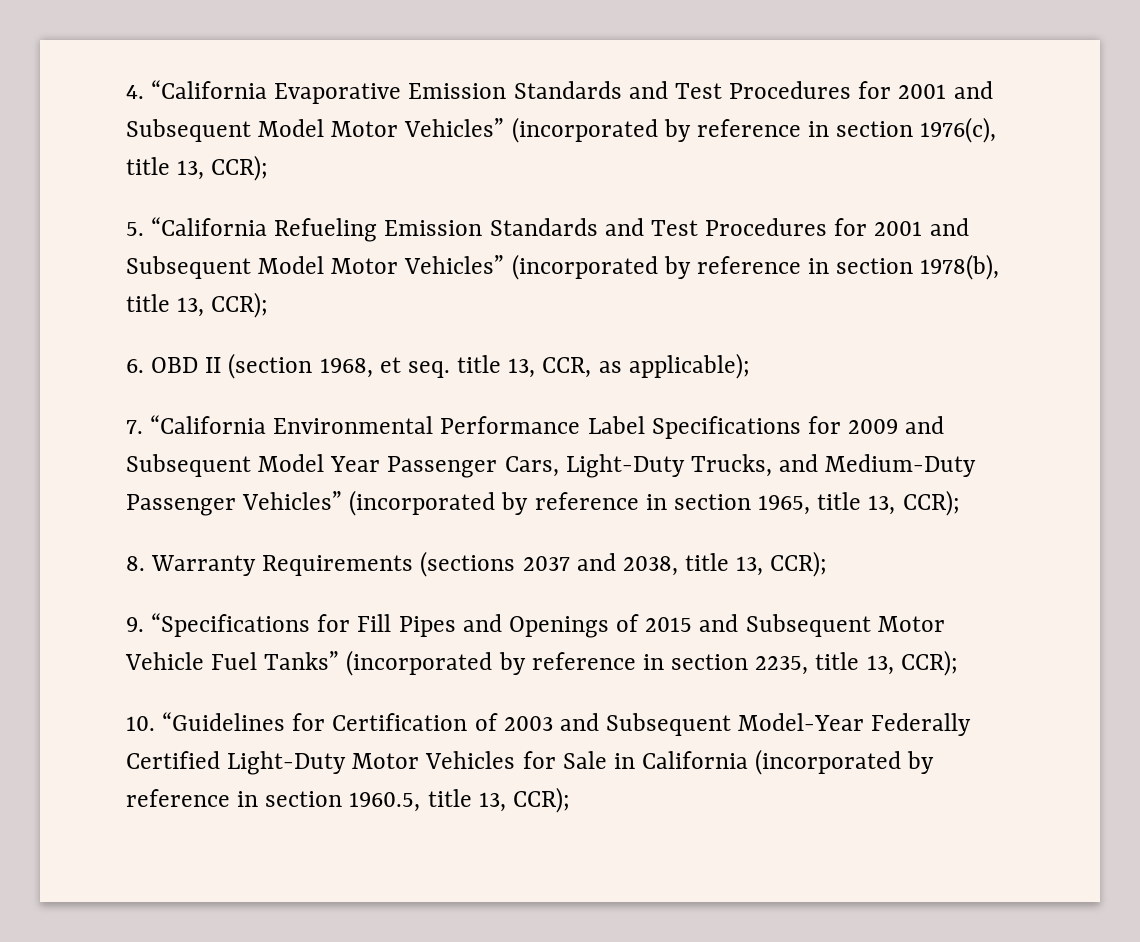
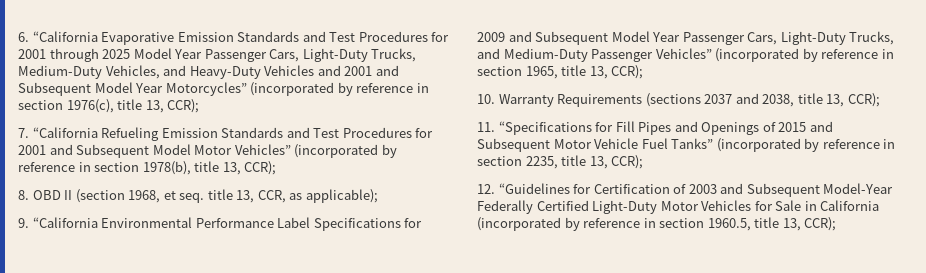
- 4. “California Evaporative Emission Standards and Test Procedures for 2001 and Subsequent Model Motor Vehicles” (incorporated by reference in section 1976(c), title 13, CCR);
+ 6. “California Evaporative Emission Standards and Test Procedures for 2001 through 2025 Model Year Passenger Cars, Light-Duty Trucks, Medium-Duty Vehicles, and Heavy-Duty Vehicles and 2001 and Subsequent Model Year Motorcycles” (incorporated by reference in section 1976(c), title 13, CCR);
- 5. “California Refueling Emission Standards and Test Procedures for 2001 and Subsequent Model Motor Vehicles” (incorporated by reference in section 1978(b), title 13, CCR);
+ 7. “California Refueling Emission Standards and Test Procedures for 2001 and Subsequent Model Motor Vehicles” (incorporated by reference in section 1978(b), title 13, CCR);
- 6. OBD II (section 1968, et seq. title 13, CCR, as applicable);
+ 8. OBD II (section 1968, et seq. title 13, CCR, as applicable);
- 7. “California Environmental Performance Label Specifications for 2009 and Subsequent Model Year Passenger Cars, Light-Duty Trucks, and Medium-Duty Passenger Vehicles” (incorporated by reference in section 1965, title 13, CCR);
+ 9. “California Environmental Performance Label Specifications for 2009 and Subsequent Model Year Passenger Cars, Light-Duty Trucks, and Medium-Duty Passenger Vehicles” (incorporated by reference in section 1965, title 13, CCR);
- 8. Warranty Requirements (sections 2037 and 2038, title 13, CCR);
+ 10. Warranty Requirements (sections 2037 and 2038, title 13, CCR);
- 9. “Specifications for Fill Pipes and Openings of 2015 and Subsequent Motor Vehicle Fuel Tanks” (incorporated by reference in section 2235, title 13, CCR);
+ 11. “Specifications for Fill Pipes and Openings of 2015 and Subsequent Motor Vehicle Fuel Tanks” (incorporated by reference in section 2235, title 13, CCR);
- 10. “Guidelines for Certification of 2003 and Subsequent Model-Year Federally Certified Light-Duty Motor Vehicles for Sale in California (incorporated by reference in section 1960.5, title 13, CCR);
+ 12. “Guidelines for Certification of 2003 and Subsequent Model-Year Federally Certified Light-Duty Motor Vehicles for Sale in California (incorporated by reference in section 1960.5, title 13, CCR);

